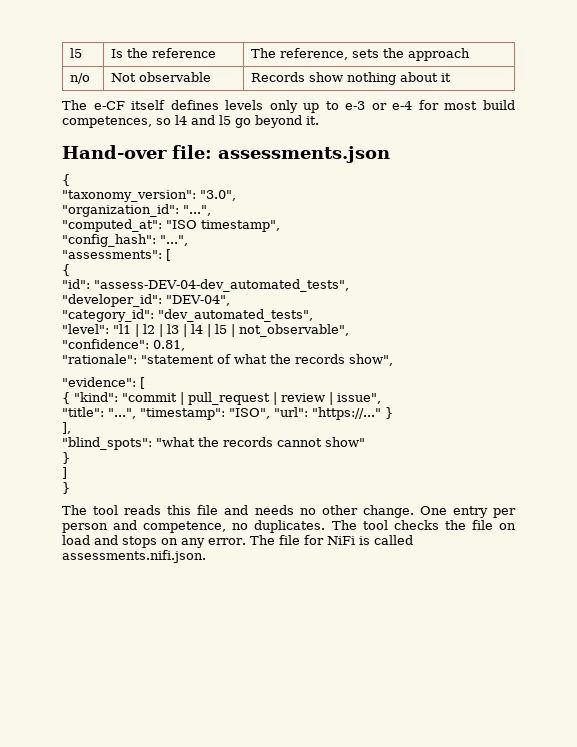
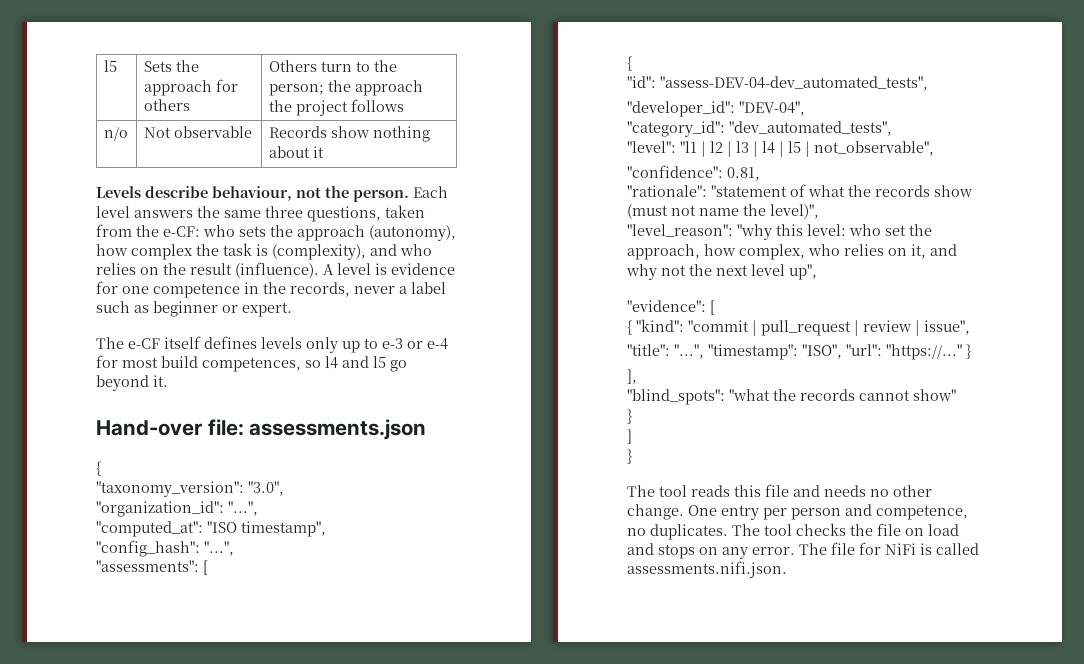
- l5 | Is the reference | The reference, sets the approach
+ l5 | Sets the approach for others | Others turn to the person; the approach the project follows
+ Levels describe behaviour, not the person. Each level answers the same three questions, taken from the e-CF: who sets the approach (autonomy), how complex the task is (complexity), and who relies on the result (influence). A level is evidence for one competence in the records, never a label such as beginner or expert.
- "rationale": "statement of what the records show",
+ "rationale": "statement of what the records show (must not name the level)",
+ "level_reason": "why this level: who set the approach, how complex, who relies on it, and why not the next level up",

